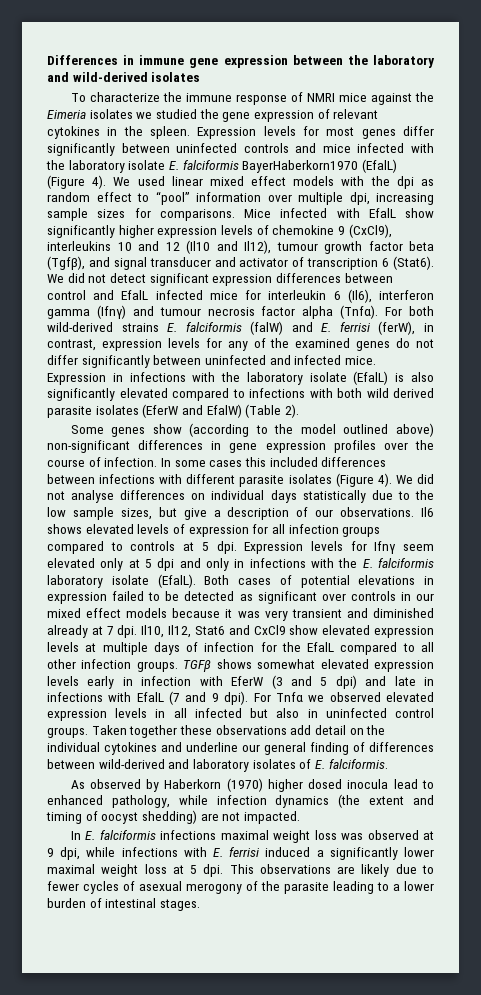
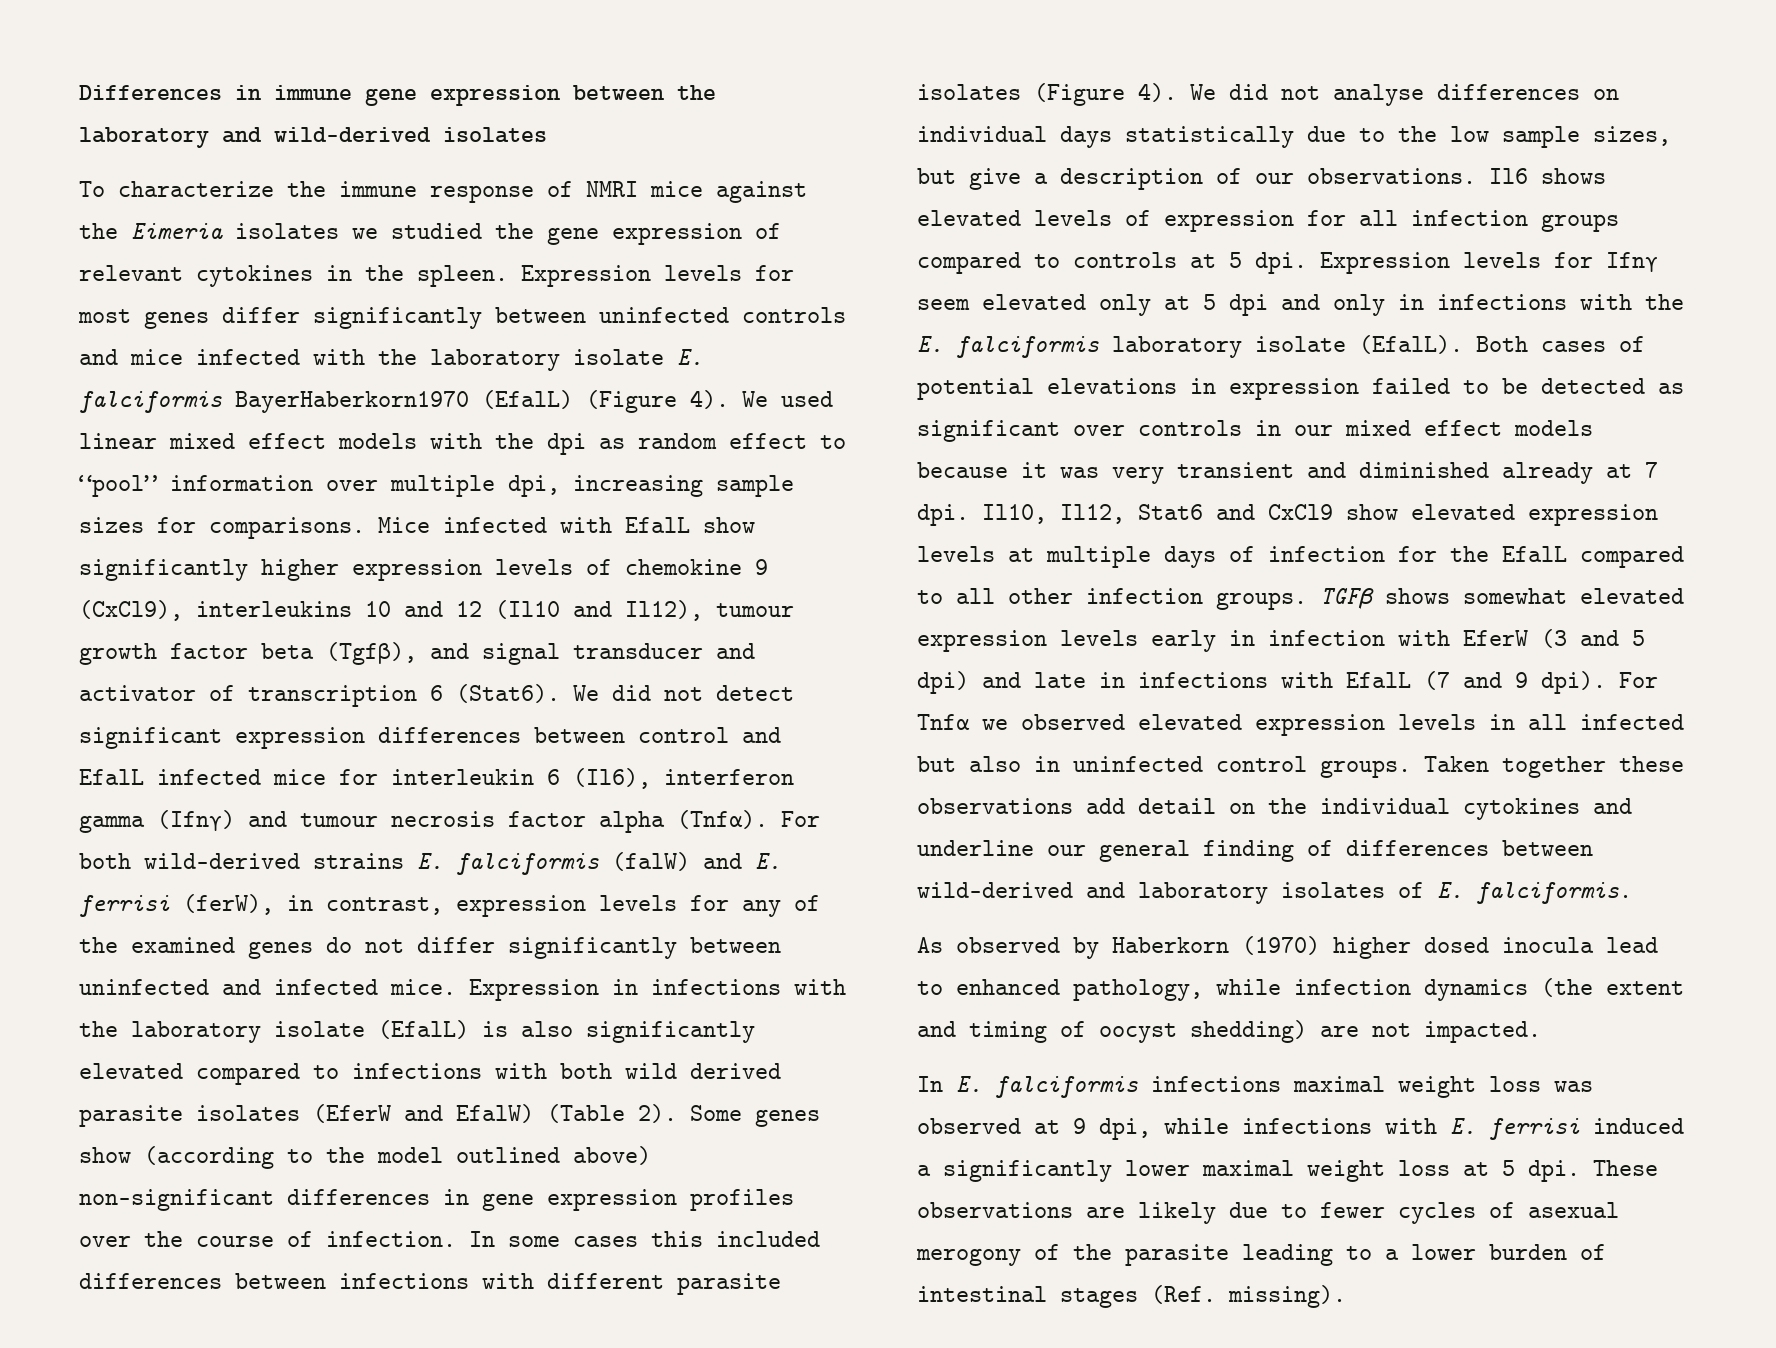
- Expression in infections with the laboratory isolate (EfalL) is also significantly elevated compared to infections with both wild derived parasite isolates (EferW and EfalW) (Table 2).
- Some genes show (according to the model outlined above) non-significant differences in gene expression profiles over the course of infection.
+ Expression in infections with the laboratory isolate (EfalL) is also significantly elevated compared to infections with both wild derived parasite isolates (EferW and EfalW) (Table 2). Some genes show (according to the model outlined above) non-significant differences in gene expression profiles over the course of infection.
- This observations are likely due to fewer cycles of asexual merogony of the parasite leading to a lower burden of intestinal stages.
+ These observations are likely due to fewer cycles of asexual merogony of the parasite leading to a lower burden of intestinal stages (Ref. missing).

